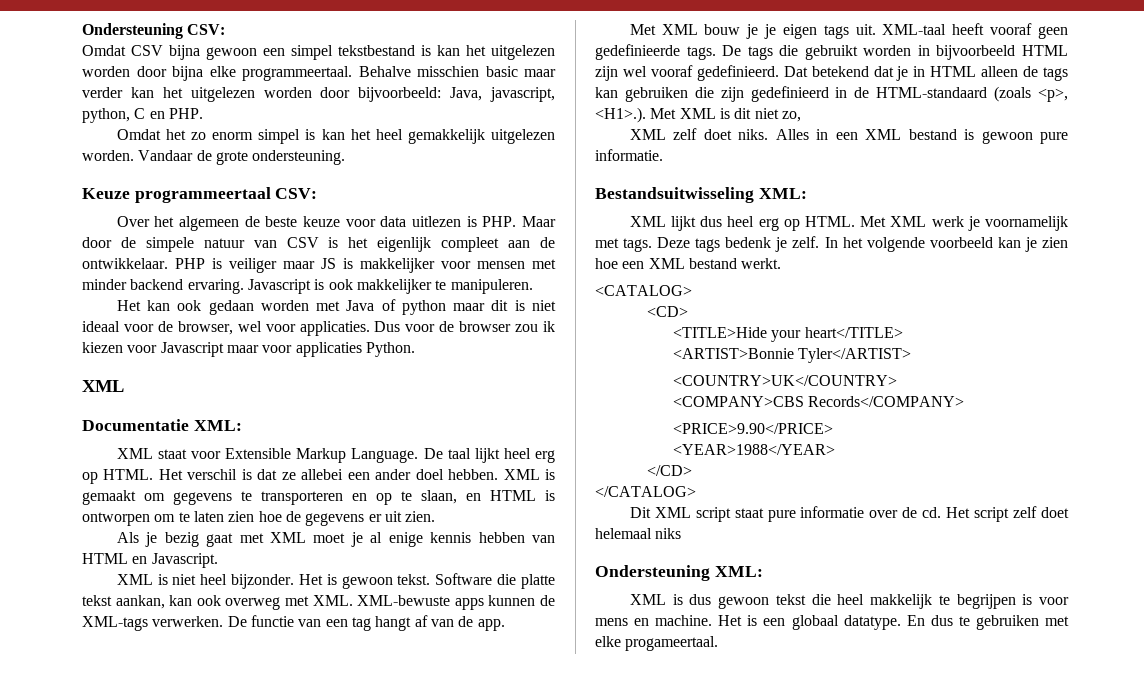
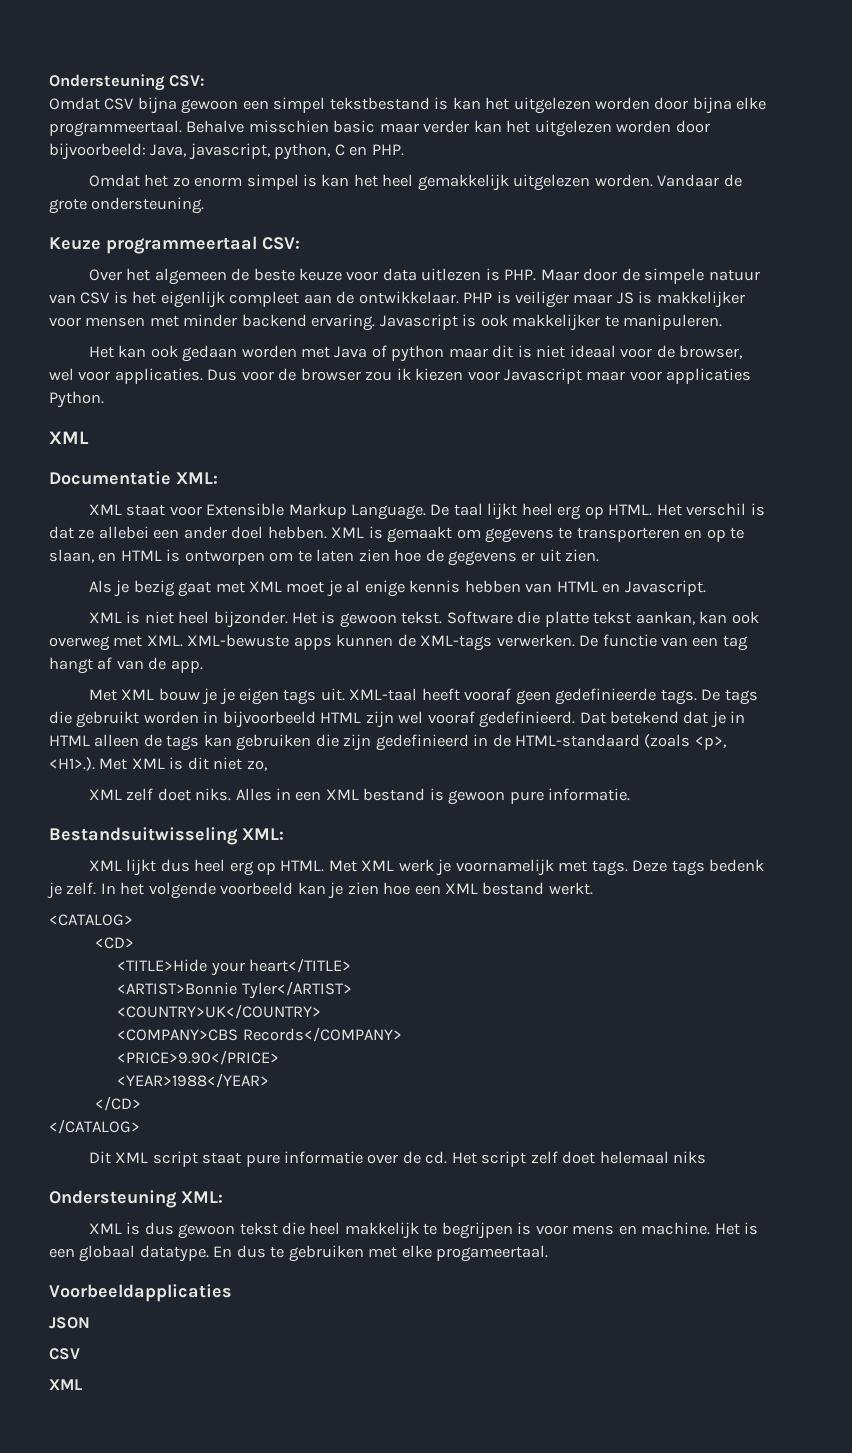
+ Voorbeeldapplicaties
+ JSON
+ CSV
+ XML

